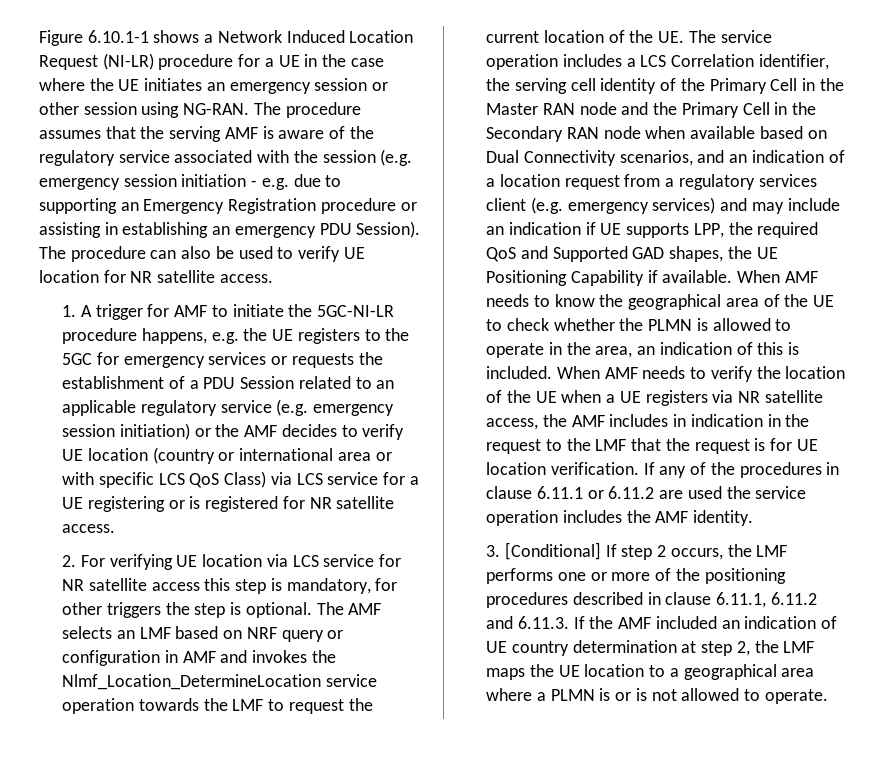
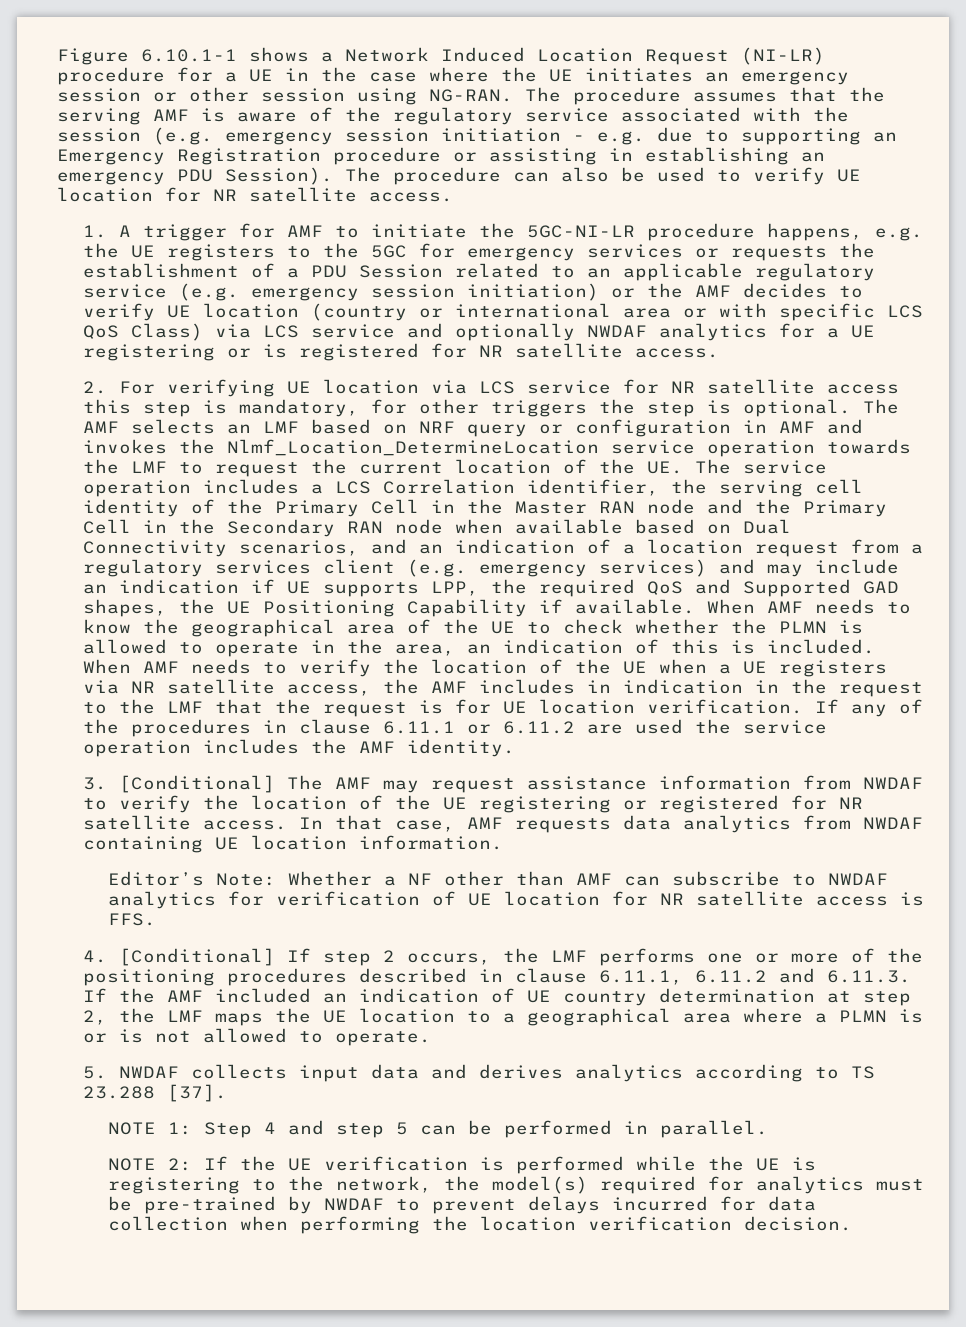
- 1. A trigger for AMF to initiate the 5GC-NI-LR procedure happens, e.g. the UE registers to the 5GC for emergency services or requests the establishment of a PDU Session related to an applicable regulatory service (e.g. emergency session initiation) or the AMF decides to verify UE location (country or international area or with specific LCS QoS Class) via LCS service for a UE registering or is registered for NR satellite access.
+ 1. A trigger for AMF to initiate the 5GC-NI-LR procedure happens, e.g. the UE registers to the 5GC for emergency services or requests the establishment of a PDU Session related to an applicable regulatory service (e.g. emergency session initiation) or the AMF decides to verify UE location (country or international area or with specific LCS QoS Class) via LCS service and optionally NWDAF analytics for a UE registering or is registered for NR satellite access.
- 3. [Conditional] If step 2 occurs, the LMF performs one or more of the positioning procedures described in clause 6.11.1, 6.11.2 and 6.11.3. If the AMF included an indication of UE country determination at step 2, the LMF maps the UE location to a geographical area where a PLMN is or is not allowed to operate.
+ 3. [Conditional] The AMF may request assistance information from NWDAF to verify the location of the UE registering or registered for NR satellite access. In that case, AMF requests data analytics from NWDAF containing UE location information.
+ Editor’s Note: Whether a NF other than AMF can subscribe to NWDAF analytics for verification of UE location for NR satellite access is FFS.
+ 4. [Conditional] If step 2 occurs, the LMF performs one or more of the positioning procedures described in clause 6.11.1, 6.11.2 and 6.11.3. If the AMF included an indication of UE country determination at step 2, the LMF maps the UE location to a geographical area where a PLMN is or is not allowed to operate.
+ 5. NWDAF collects input data and derives analytics according to TS 23.288 [37].
+ NOTE 1: Step 4 and step 5 can be performed in parallel.
+ NOTE 2: If the UE verification is performed while the UE is registering to the network, the model(s) required for analytics must be pre-trained by NWDAF to prevent delays incurred for data collection when performing the location verification decision.

